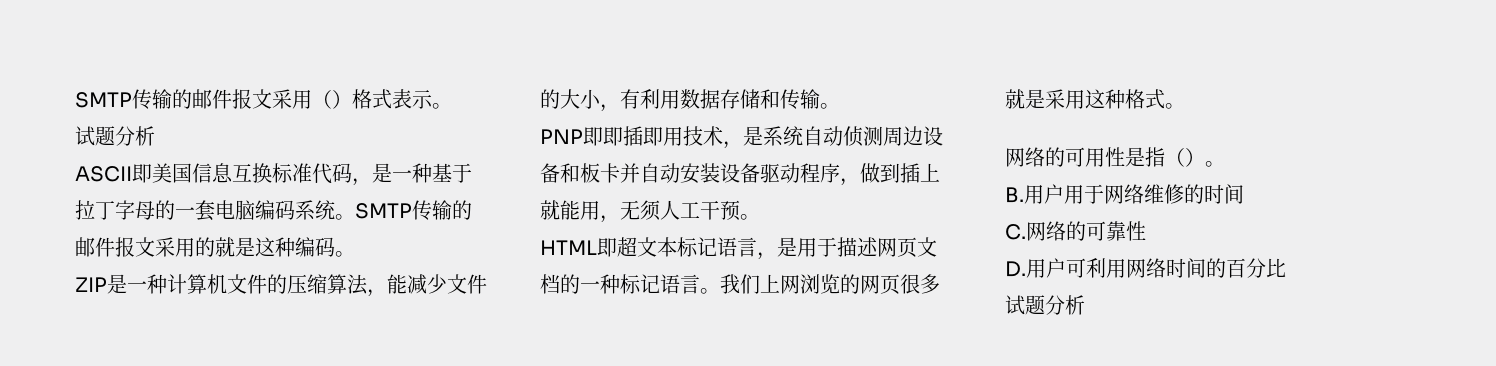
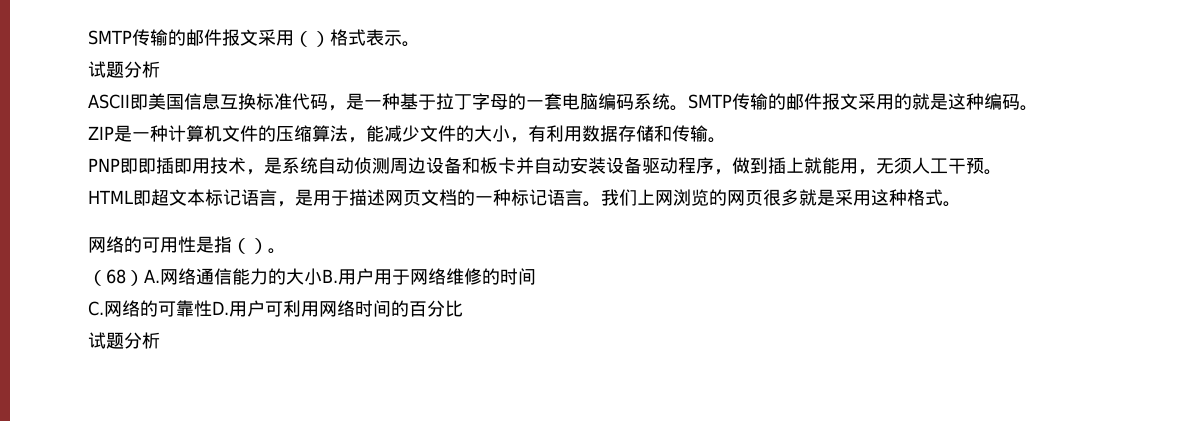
- B.用户用于网络维修的时间
+ （68）A.网络通信能力的大小B.用户用于网络维修的时间
- C.网络的可靠性
- D.用户可利用网络时间的百分比
+ C.网络的可靠性D.用户可利用网络时间的百分比

